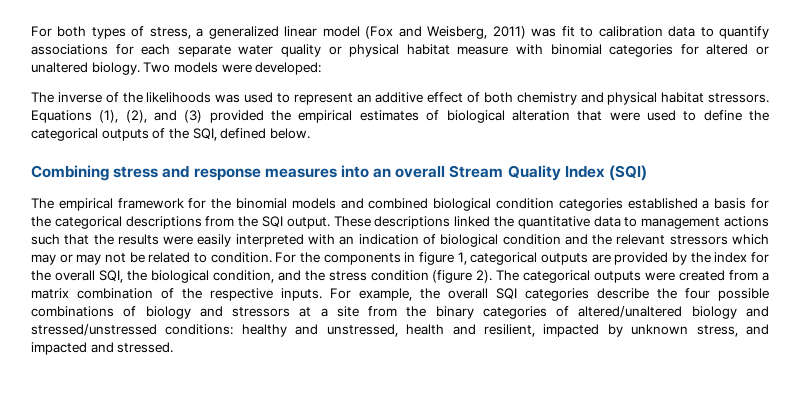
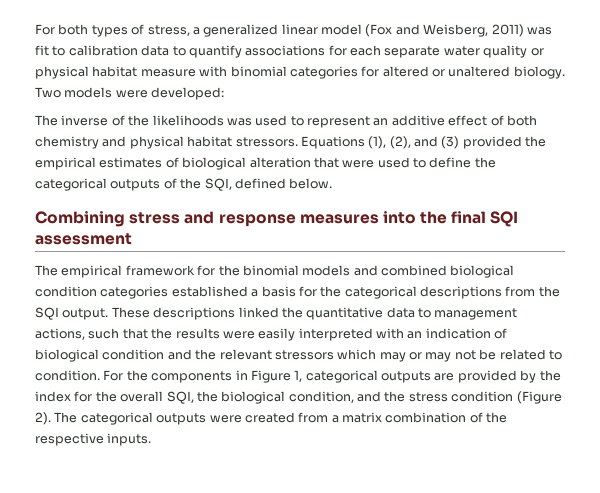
- Combining stress and response measures into an overall Stream Quality Index (SQI)
+ Combining stress and response measures into the final SQI assessment
- These descriptions linked the quantitative data to management actions such that the results were easily interpreted with an indication of biological condition and the relevant stressors which may or may not be related to condition.
+ These descriptions linked the quantitative data to management actions, such that the results were easily interpreted with an indication of biological condition and the relevant stressors which may or may not be related to condition.
- For the components in figure 1, categorical outputs are provided by the index for the overall SQI, the biological condition, and the stress condition (figure 2).
+ For the components in Figure 1, categorical outputs are provided by the index for the overall SQI, the biological condition, and the stress condition (Figure 2).
- For example, the overall SQI categories describe the four possible combinations of biology and stressors at a site from the binary categories of altered/unaltered biology and stressed/unstressed conditions: healthy and unstressed, health and resilient, impacted by unknown stress, and impacted and stressed.

